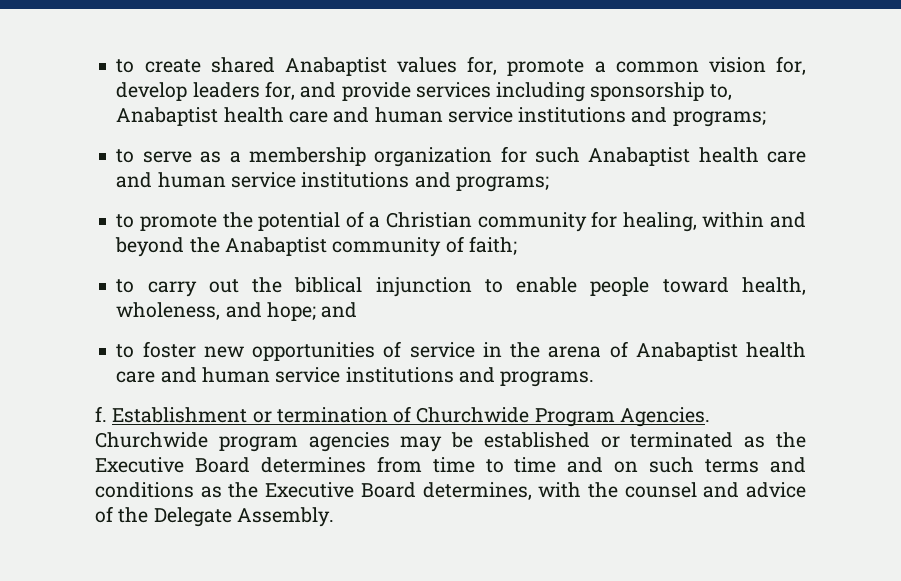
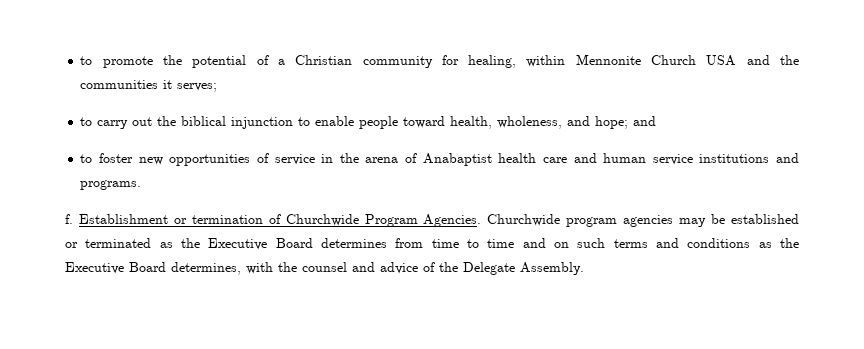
- to create shared Anabaptist values for, promote a common vision for, develop leaders for, and provide services including sponsorship to, Anabaptist health care and human service institutions and programs;
- to serve as a membership organization for such Anabaptist health care and human service institutions and programs;
- to promote the potential of a Christian community for healing, within and beyond the Anabaptist community of faith;
+ to promote the potential of a Christian community for healing, within Mennonite Church USA and the communities it serves;

